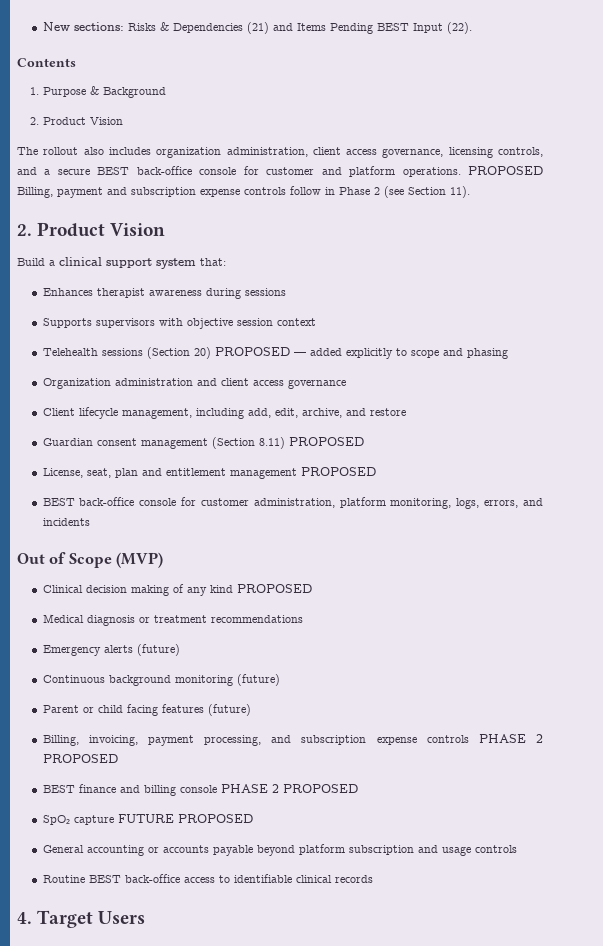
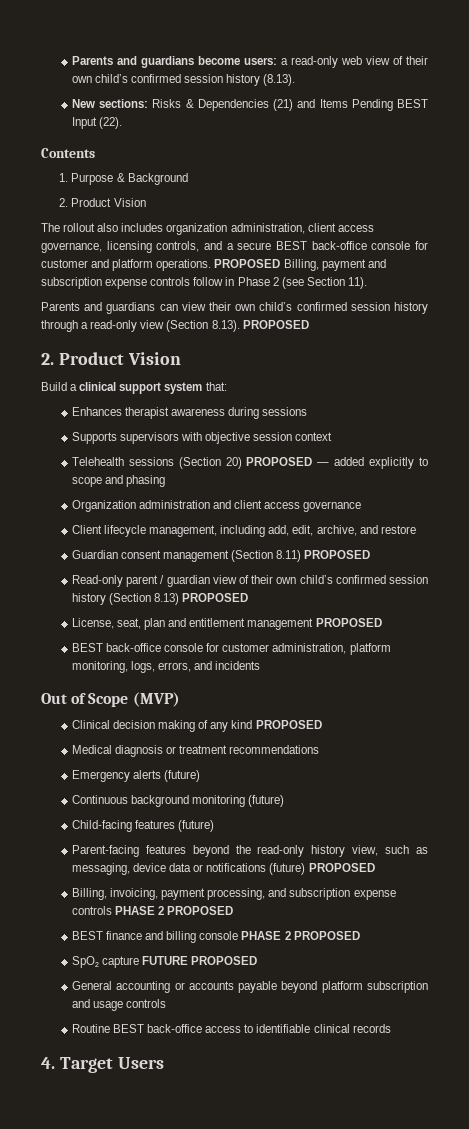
+ Parents and guardians become users: a read-only web view of their own child’s confirmed session history (8.13).
+ Parents and guardians can view their own child’s confirmed session history through a read-only view (Section 8.13). PROPOSED
+ Read-only parent / guardian view of their own child’s confirmed session history (Section 8.13) PROPOSED
- Parent or child facing features (future)
+ Child-facing features (future)
+ Parent-facing features beyond the read-only history view, such as messaging, device data or notifications (future) PROPOSED

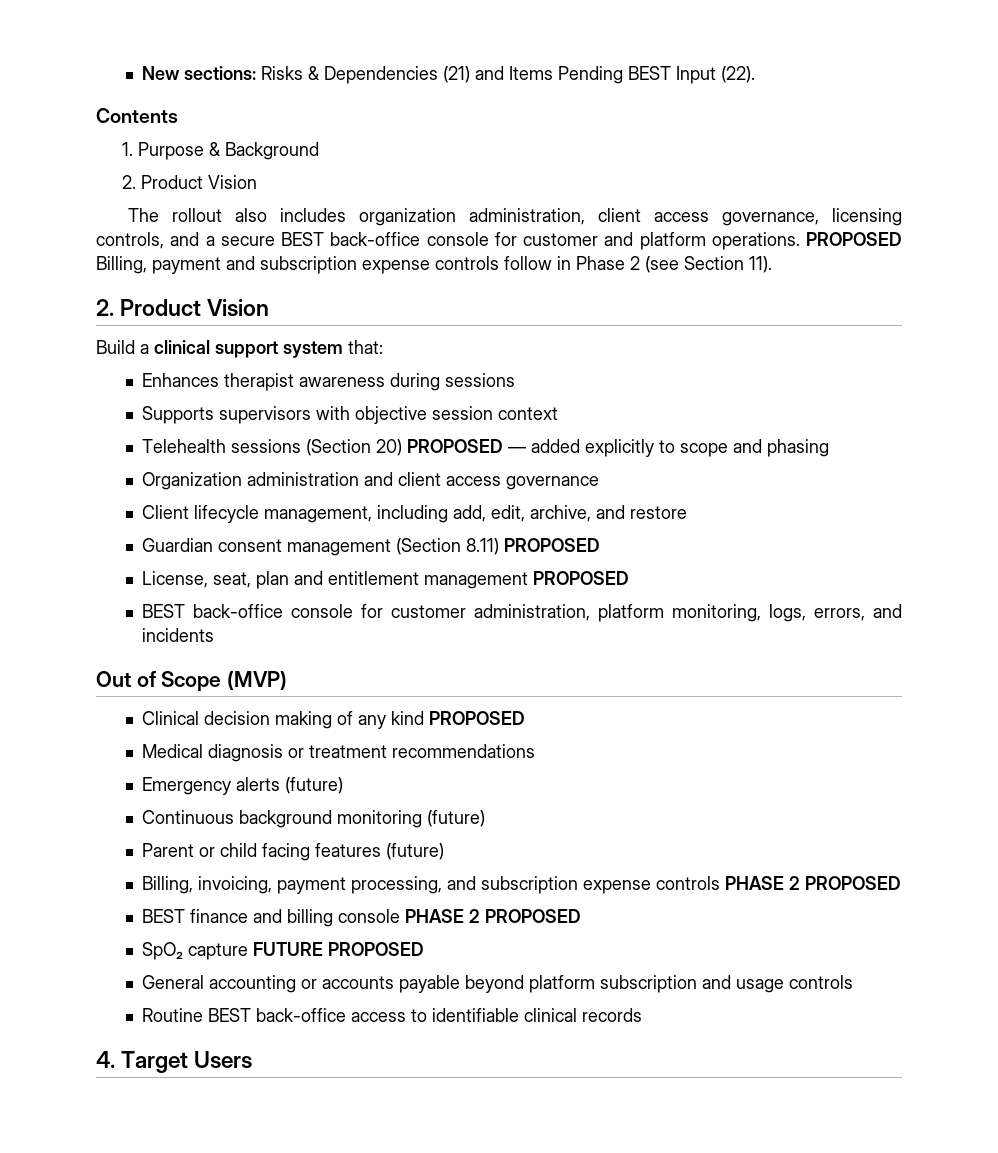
- Parents and guardians become users: a read-only web view of their own child’s confirmed session history (8.13).
- Parents and guardians can view their own child’s confirmed session history through a read-only view (Section 8.13). PROPOSED
- Read-only parent / guardian view of their own child’s confirmed session history (Section 8.13) PROPOSED
- Child-facing features (future)
- Parent-facing features beyond the read-only history view, such as messaging, device data or notifications (future) PROPOSED
+ Parent or child facing features (future)

